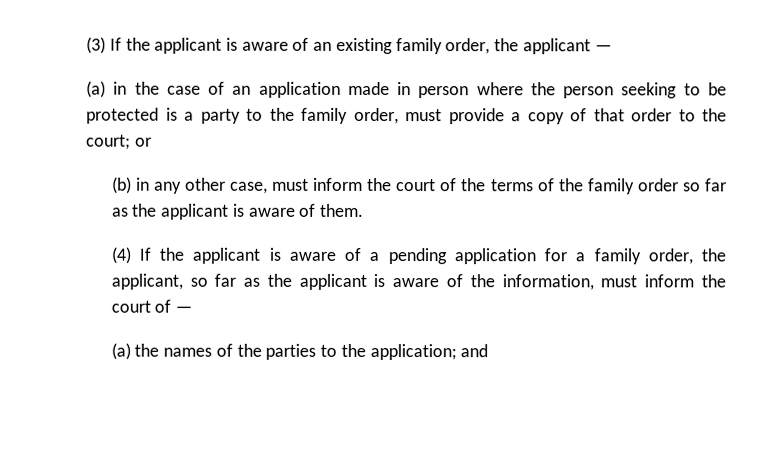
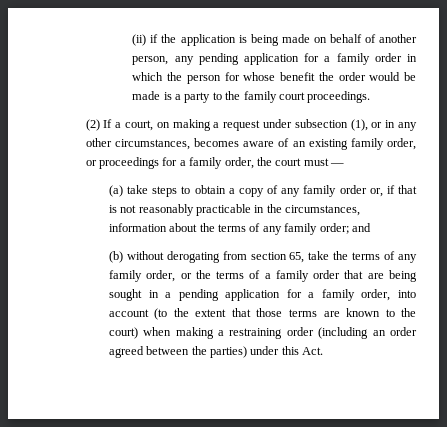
- (3) If the applicant is aware of an existing family order, the applicant —
- (a) in the case of an application made in person where the person seeking to be protected is a party to the family order, must provide a copy of that order to the court; or
- (b) in any other case, must inform the court of the terms of the family order so far as the applicant is aware of them.
- (4) If the applicant is aware of a pending application for a family order, the applicant, so far as the applicant is aware of the information, must inform the court of —
- (a) the names of the parties to the application; and
+ (ii) if the application is being made on behalf of another person, any pending application for a family order in which the person for whose benefit the order would be made is a party to the family court proceedings.
+ (2) If a court, on making a request under subsection (1), or in any other circumstances, becomes aware of an existing family order, or proceedings for a family order, the court must —
+ (a) take steps to obtain a copy of any family order or, if that is not reasonably practicable in the circumstances, information about the terms of any family order; and
+ (b) without derogating from section 65, take the terms of any family order, or the terms of a family order that are being sought in a pending application for a family order, into account (to the extent that those terms are known to the court) when making a restraining order (including an order agreed between the parties) under this Act.

